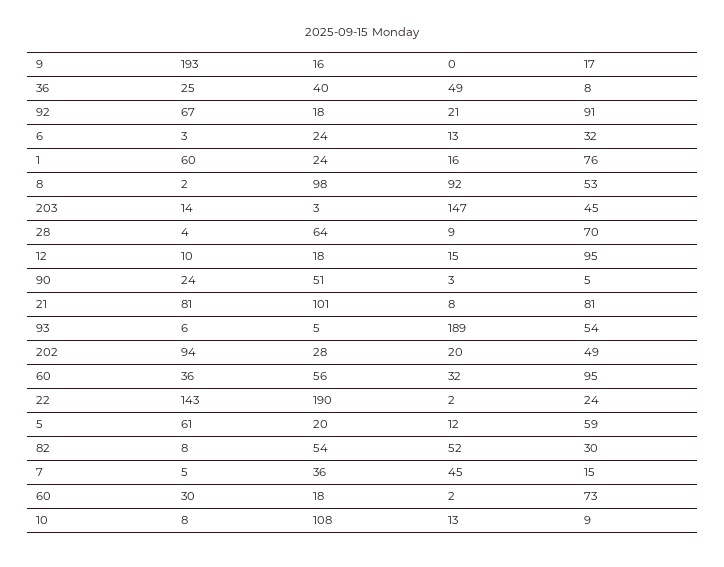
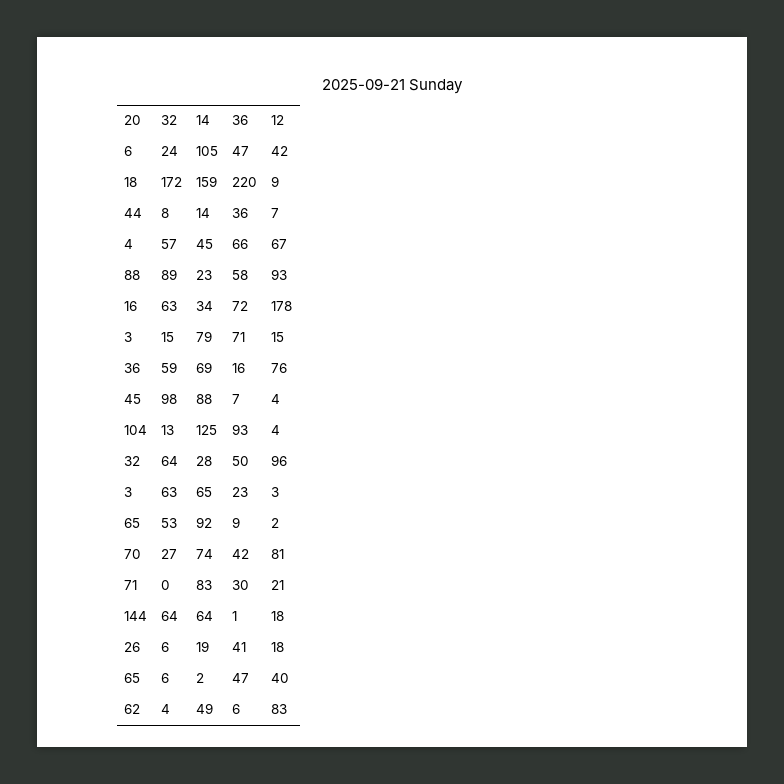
- 2025-09-15 Monday
- 9 | 193 | 16 | 0 | 17
- 36 | 25 | 40 | 49 | 8
- 92 | 67 | 18 | 21 | 91
- 6 | 3 | 24 | 13 | 32
- 1 | 60 | 24 | 16 | 76
- 8 | 2 | 98 | 92 | 53
- 203 | 14 | 3 | 147 | 45
- 28 | 4 | 64 | 9 | 70
- 12 | 10 | 18 | 15 | 95
- 90 | 24 | 51 | 3 | 5
- 21 | 81 | 101 | 8 | 81
- 93 | 6 | 5 | 189 | 54
- 202 | 94 | 28 | 20 | 49
- 60 | 36 | 56 | 32 | 95
- 22 | 143 | 190 | 2 | 24
- 5 | 61 | 20 | 12 | 59
- 82 | 8 | 54 | 52 | 30
- 7 | 5 | 36 | 45 | 15
- 60 | 30 | 18 | 2 | 73
- 10 | 8 | 108 | 13 | 9
+ 2025-09-21 Sunday
+ 20 | 32 | 14 | 36 | 12
+ 6 | 24 | 105 | 47 | 42
+ 18 | 172 | 159 | 220 | 9
+ 44 | 8 | 14 | 36 | 7
+ 4 | 57 | 45 | 66 | 67
+ 88 | 89 | 23 | 58 | 93
+ 16 | 63 | 34 | 72 | 178
+ 3 | 15 | 79 | 71 | 15
+ 36 | 59 | 69 | 16 | 76
+ 45 | 98 | 88 | 7 | 4
+ 104 | 13 | 125 | 93 | 4
+ 32 | 64 | 28 | 50 | 96
+ 3 | 63 | 65 | 23 | 3
+ 65 | 53 | 92 | 9 | 2
+ 70 | 27 | 74 | 42 | 81
+ 71 | 0 | 83 | 30 | 21
+ 144 | 64 | 64 | 1 | 18
+ 26 | 6 | 19 | 41 | 18
+ 65 | 6 | 2 | 47 | 40
+ 62 | 4 | 49 | 6 | 83

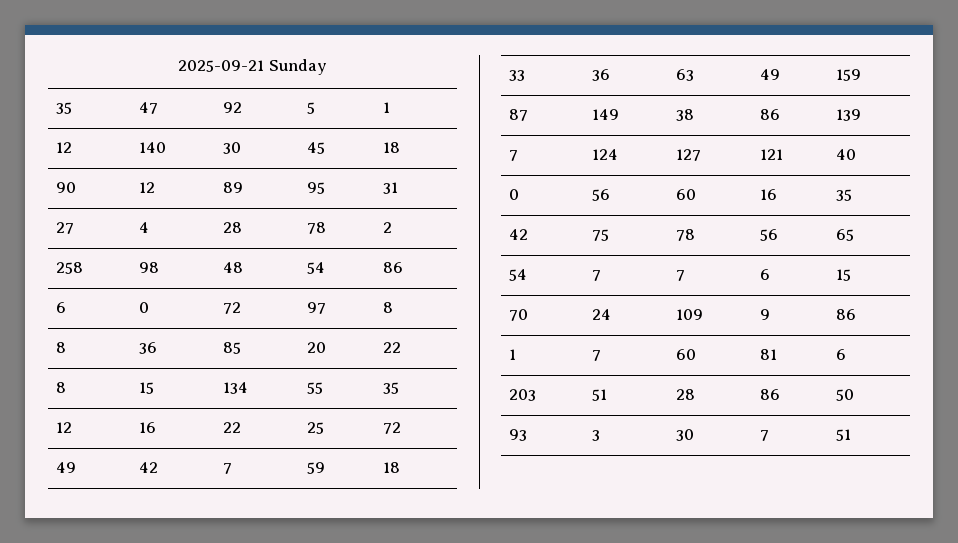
- 20 | 32 | 14 | 36 | 12
- 6 | 24 | 105 | 47 | 42
- 18 | 172 | 159 | 220 | 9
- 44 | 8 | 14 | 36 | 7
- 4 | 57 | 45 | 66 | 67
- 88 | 89 | 23 | 58 | 93
- 16 | 63 | 34 | 72 | 178
- 3 | 15 | 79 | 71 | 15
- 36 | 59 | 69 | 16 | 76
- 45 | 98 | 88 | 7 | 4
- 104 | 13 | 125 | 93 | 4
- 32 | 64 | 28 | 50 | 96
- 3 | 63 | 65 | 23 | 3
- 65 | 53 | 92 | 9 | 2
- 70 | 27 | 74 | 42 | 81
- 71 | 0 | 83 | 30 | 21
- 144 | 64 | 64 | 1 | 18
- 26 | 6 | 19 | 41 | 18
- 65 | 6 | 2 | 47 | 40
- 62 | 4 | 49 | 6 | 83
+ 35 | 47 | 92 | 5 | 1
+ 12 | 140 | 30 | 45 | 18
+ 90 | 12 | 89 | 95 | 31
+ 27 | 4 | 28 | 78 | 2
+ 258 | 98 | 48 | 54 | 86
+ 6 | 0 | 72 | 97 | 8
+ 8 | 36 | 85 | 20 | 22
+ 8 | 15 | 134 | 55 | 35
+ 12 | 16 | 22 | 25 | 72
+ 49 | 42 | 7 | 59 | 18
+ 33 | 36 | 63 | 49 | 159
+ 87 | 149 | 38 | 86 | 139
+ 7 | 124 | 127 | 121 | 40
+ 0 | 56 | 60 | 16 | 35
+ 42 | 75 | 78 | 56 | 65
+ 54 | 7 | 7 | 6 | 15
+ 70 | 24 | 109 | 9 | 86
+ 1 | 7 | 60 | 81 | 6
+ 203 | 51 | 28 | 86 | 50
+ 93 | 3 | 30 | 7 | 51

